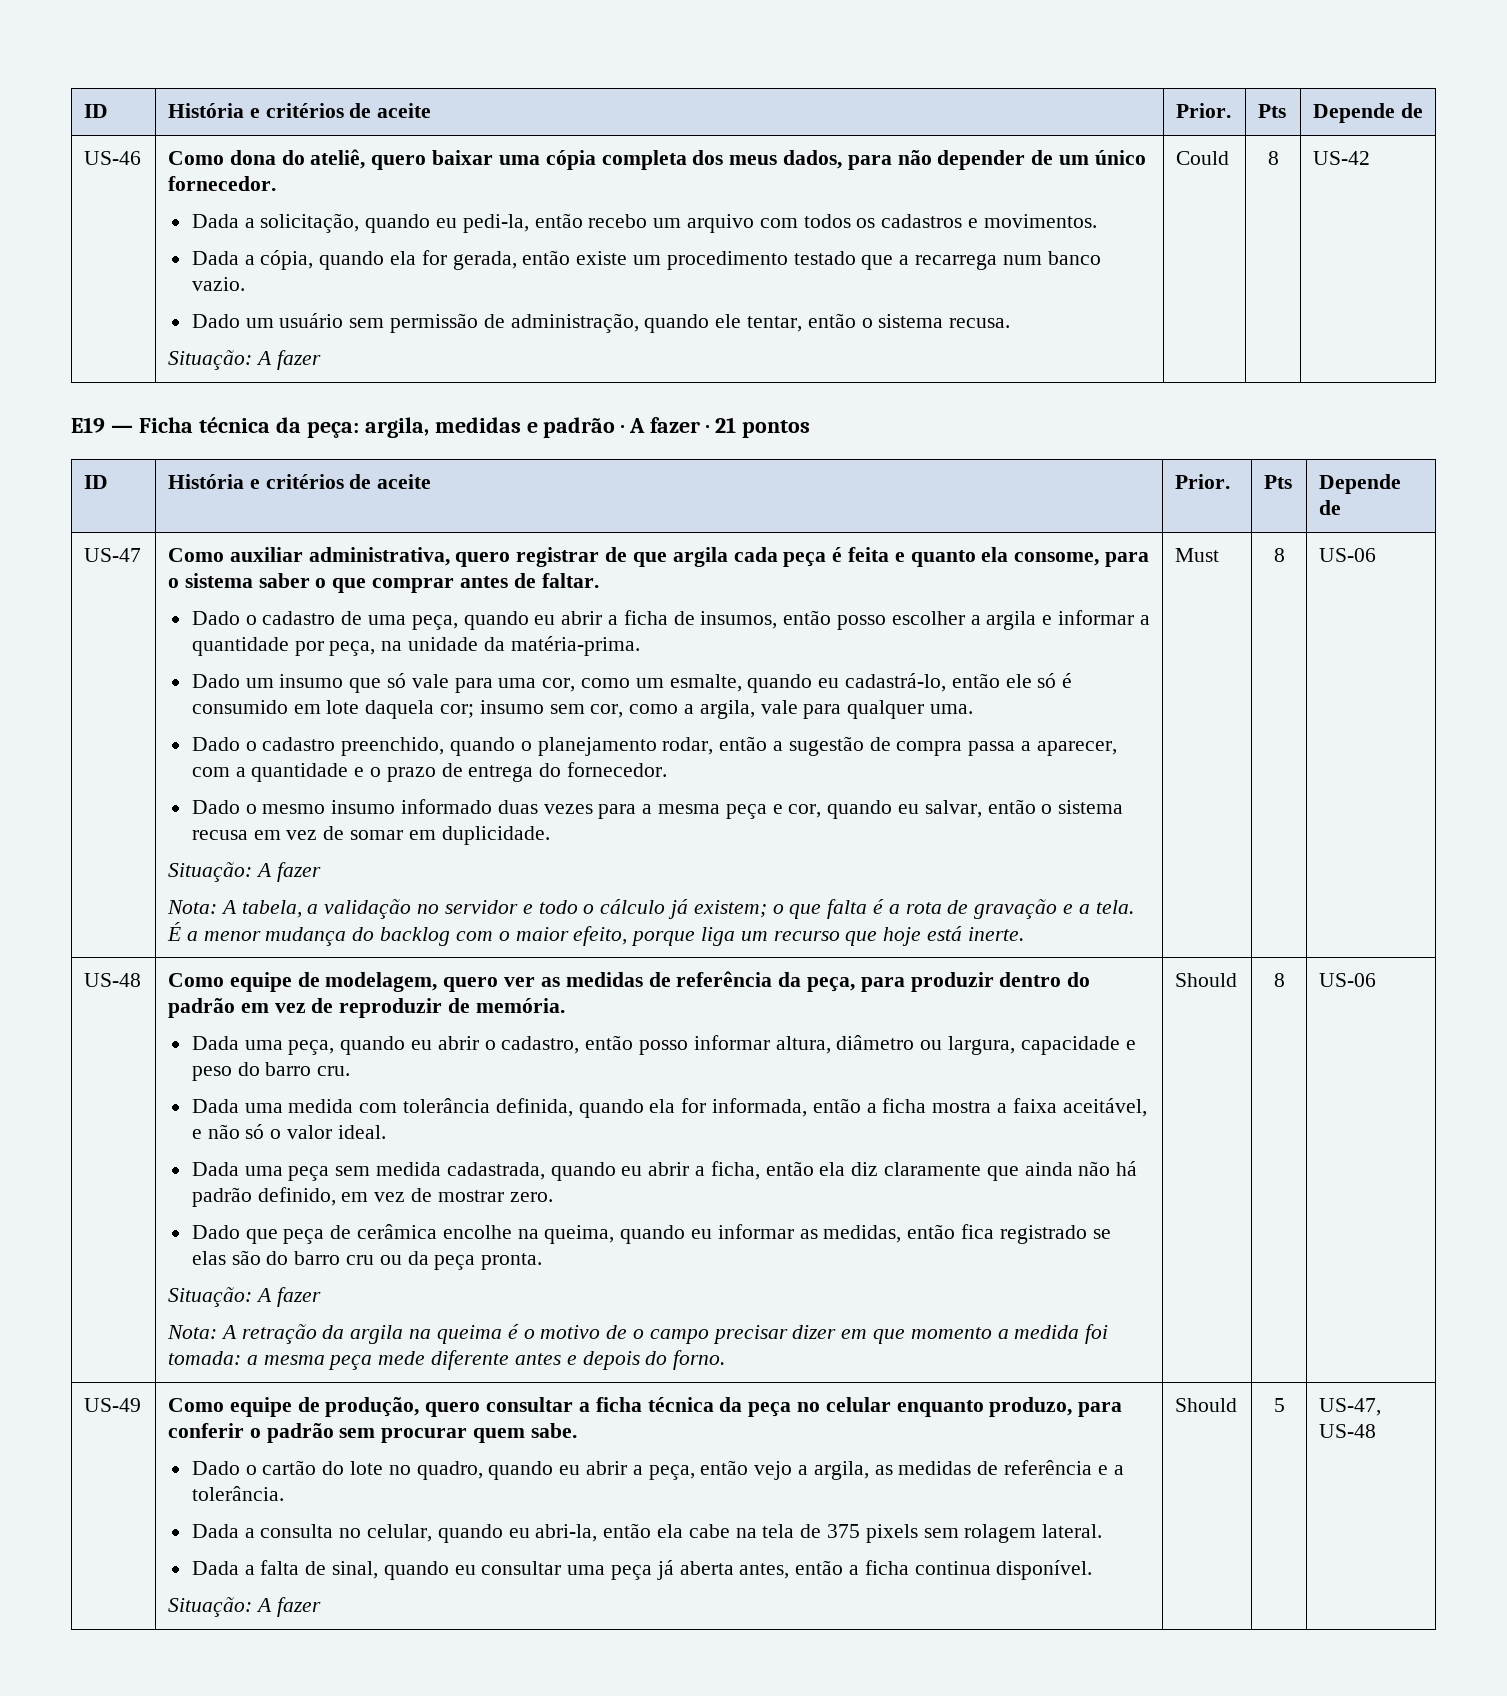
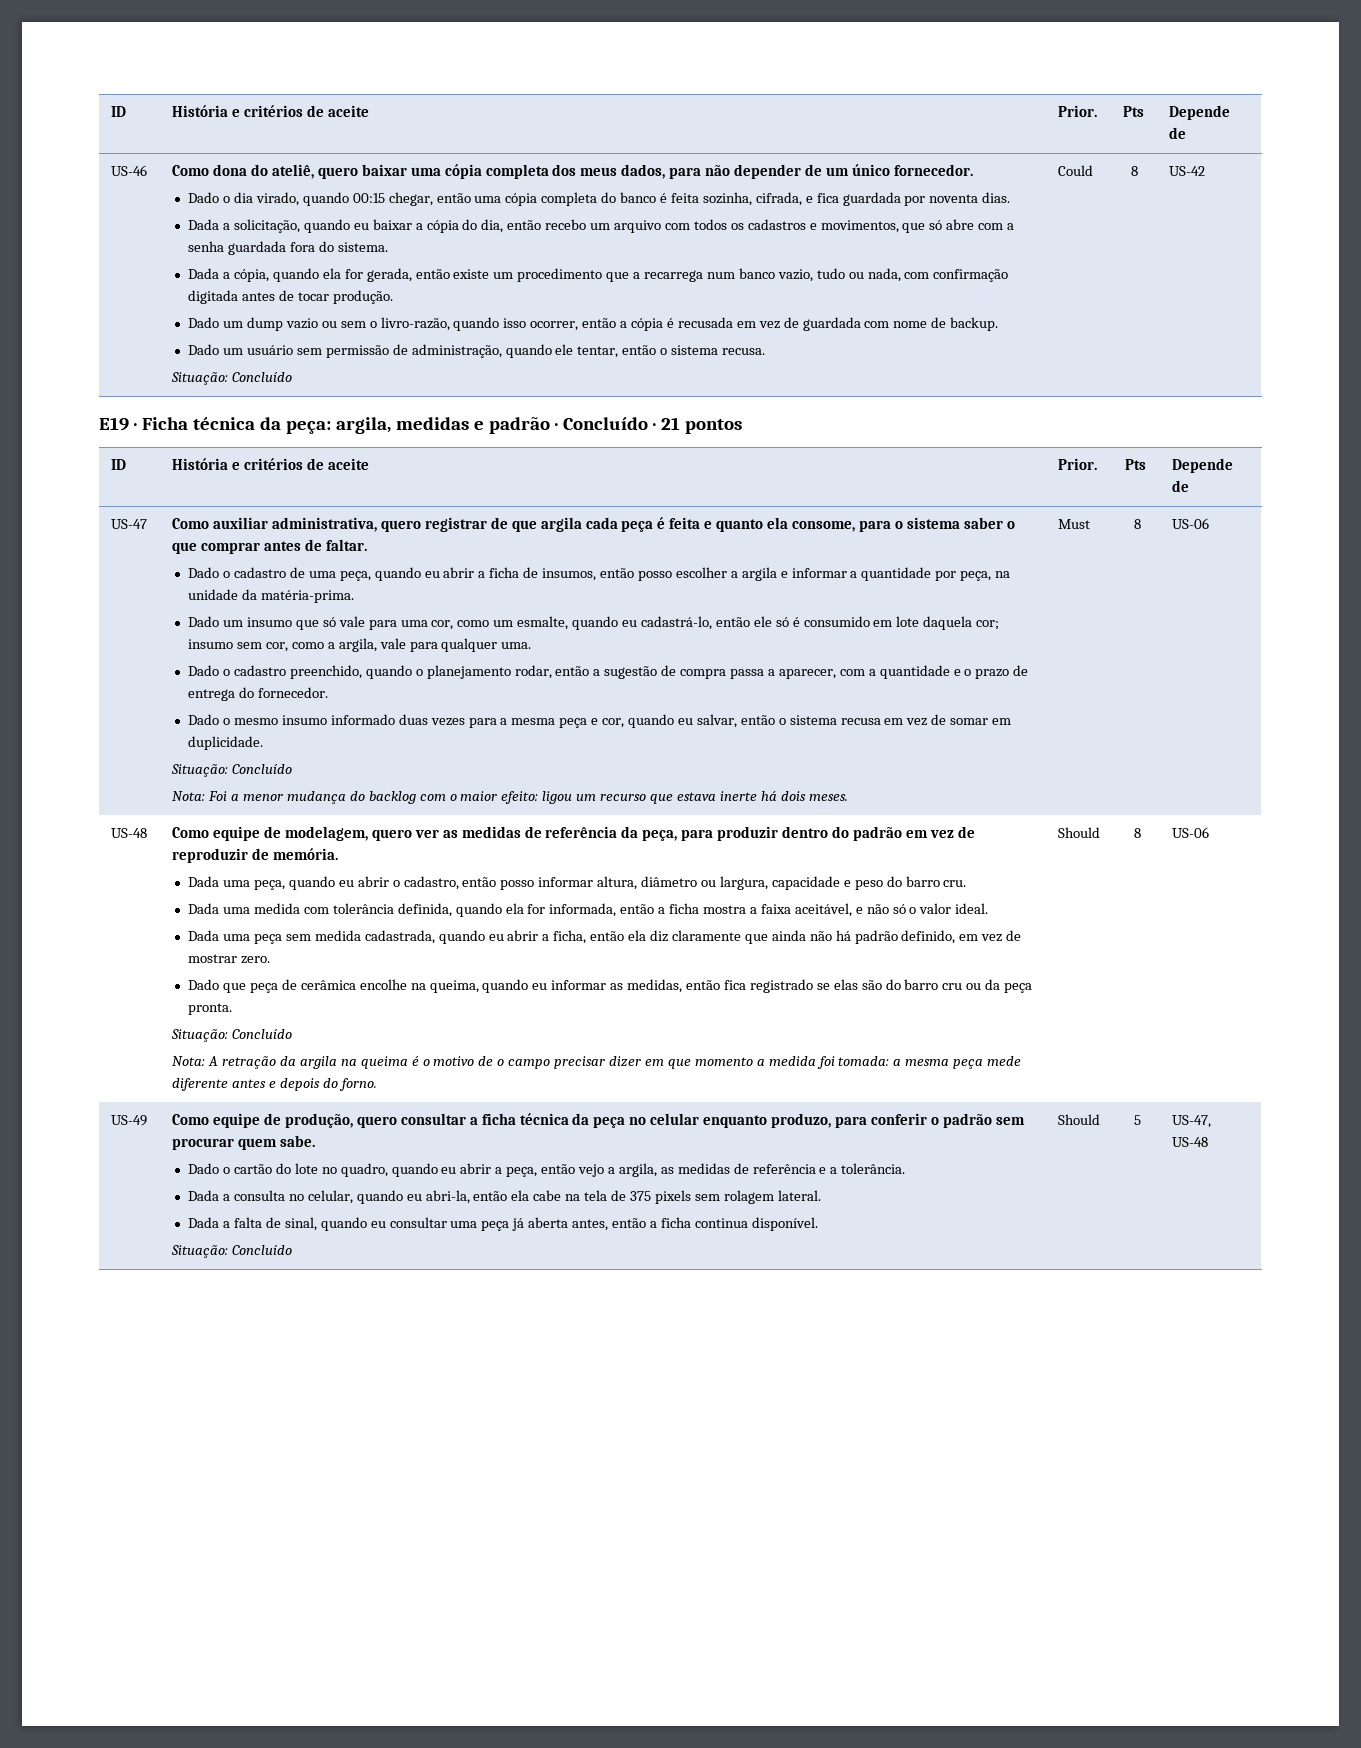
+ Dado o dia virado, quando 00:15 chegar, então uma cópia completa do banco é feita sozinha, cifrada, e fica guardada por noventa dias.
- Dada a solicitação, quando eu pedi-la, então recebo um arquivo com todos os cadastros e movimentos.
+ Dada a solicitação, quando eu baixar a cópia do dia, então recebo um arquivo com todos os cadastros e movimentos, que só abre com a senha guardada fora do sistema.
- Dada a cópia, quando ela for gerada, então existe um procedimento testado que a recarrega num banco vazio.
+ Dada a cópia, quando ela for gerada, então existe um procedimento que a recarrega num banco vazio, tudo ou nada, com confirmação digitada antes de tocar produção.
+ Dado um dump vazio ou sem o livro-razão, quando isso ocorrer, então a cópia é recusada em vez de guardada com nome de backup.
  Dado um usuário sem permissão de administração, quando ele tentar, então o sistema recusa.
- Situação: A fazer
+ Situação: Concluído
- E19 — Ficha técnica da peça: argila, medidas e padrão · A fazer · 21 pontos
+ E19 · Ficha técnica da peça: argila, medidas e padrão · Concluído · 21 pontos
  Dado o mesmo insumo informado duas vezes para a mesma peça e cor, quando eu salvar, então o sistema recusa em vez de somar em duplicidade.
- Situação: A fazer
- Nota: A tabela, a validação no servidor e todo o cálculo já existem; o que falta é a rota de gravação e a tela. É a menor mudança do backlog com o maior efeito, porque liga um recurso que hoje está inerte.
+ Situação: Concluído
+ Nota: Foi a menor mudança do backlog com o maior efeito: ligou um recurso que estava inerte há dois meses.
  Dado que peça de cerâmica encolhe na queima, quando eu informar as medidas, então fica registrado se elas são do barro cru ou da peça pronta.
- Situação: A fazer
+ Situação: Concluído
  Dada a falta de sinal, quando eu consultar uma peça já aberta antes, então a ficha continua disponível.
- Situação: A fazer
+ Situação: Concluído

